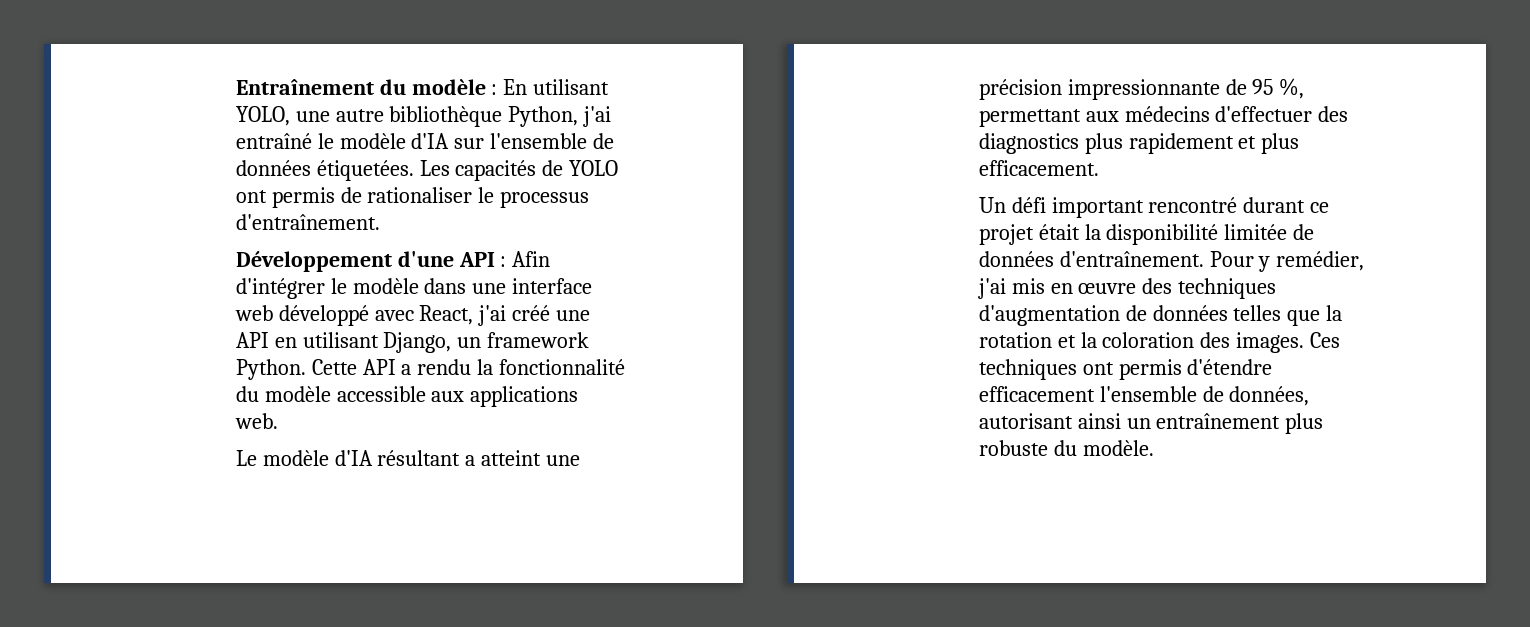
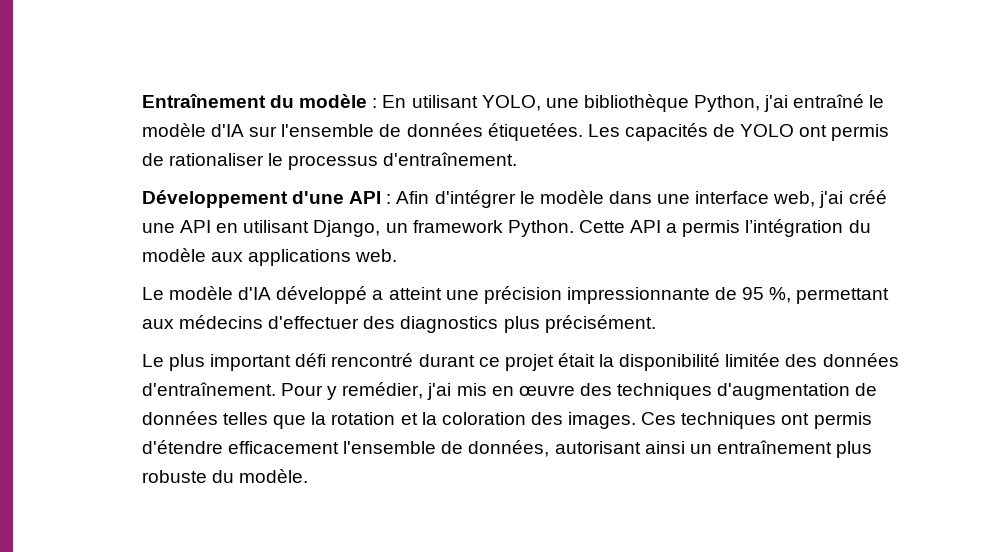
- Entraînement du modèle : En utilisant YOLO, une autre bibliothèque Python, j'ai entraîné le modèle d'IA sur l'ensemble de données étiquetées.
+ Entraînement du modèle : En utilisant YOLO, une bibliothèque Python, j'ai entraîné le modèle d'IA sur l'ensemble de données étiquetées.
- Développement d'une API : Afin d'intégrer le modèle dans une interface web développé avec React, j'ai créé une API en utilisant Django, un framework Python.
+ Développement d'une API : Afin d'intégrer le modèle dans une interface web, j'ai créé une API en utilisant Django, un framework Python.
- Cette API a rendu la fonctionnalité du modèle accessible aux applications web.
+ Cette API a permis l’intégration du modèle aux applications web.
- Le modèle d'IA résultant a atteint une précision impressionnante de 95 %, permettant aux médecins d'effectuer des diagnostics plus rapidement et plus efficacement.
- Un défi important rencontré durant ce projet était la disponibilité limitée de données d'entraînement.
+ Le modèle d'IA développé a atteint une précision impressionnante de 95 %, permettant aux médecins d'effectuer des diagnostics plus précisément.
+ Le plus important défi rencontré durant ce projet était la disponibilité limitée des données d'entraînement.

